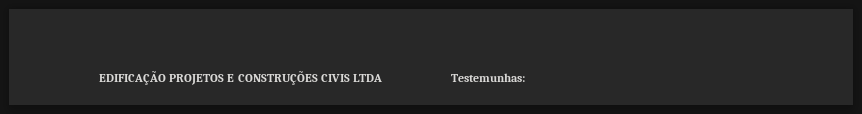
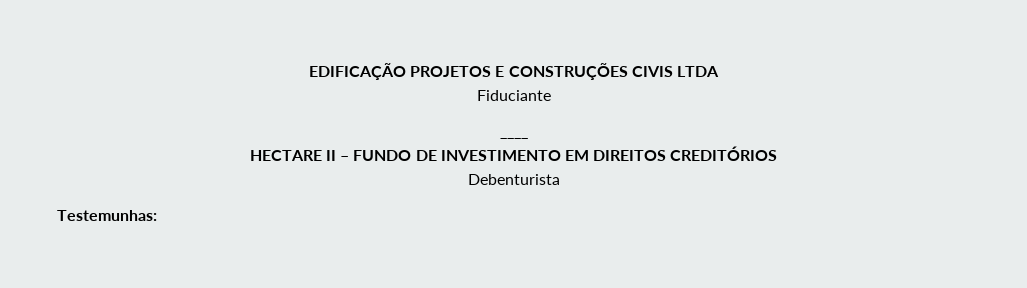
+ Fiduciante
+ ____
+ HECTARE II – FUNDO DE INVESTIMENTO EM DIREITOS CREDITÓRIOS
+ Debenturista

